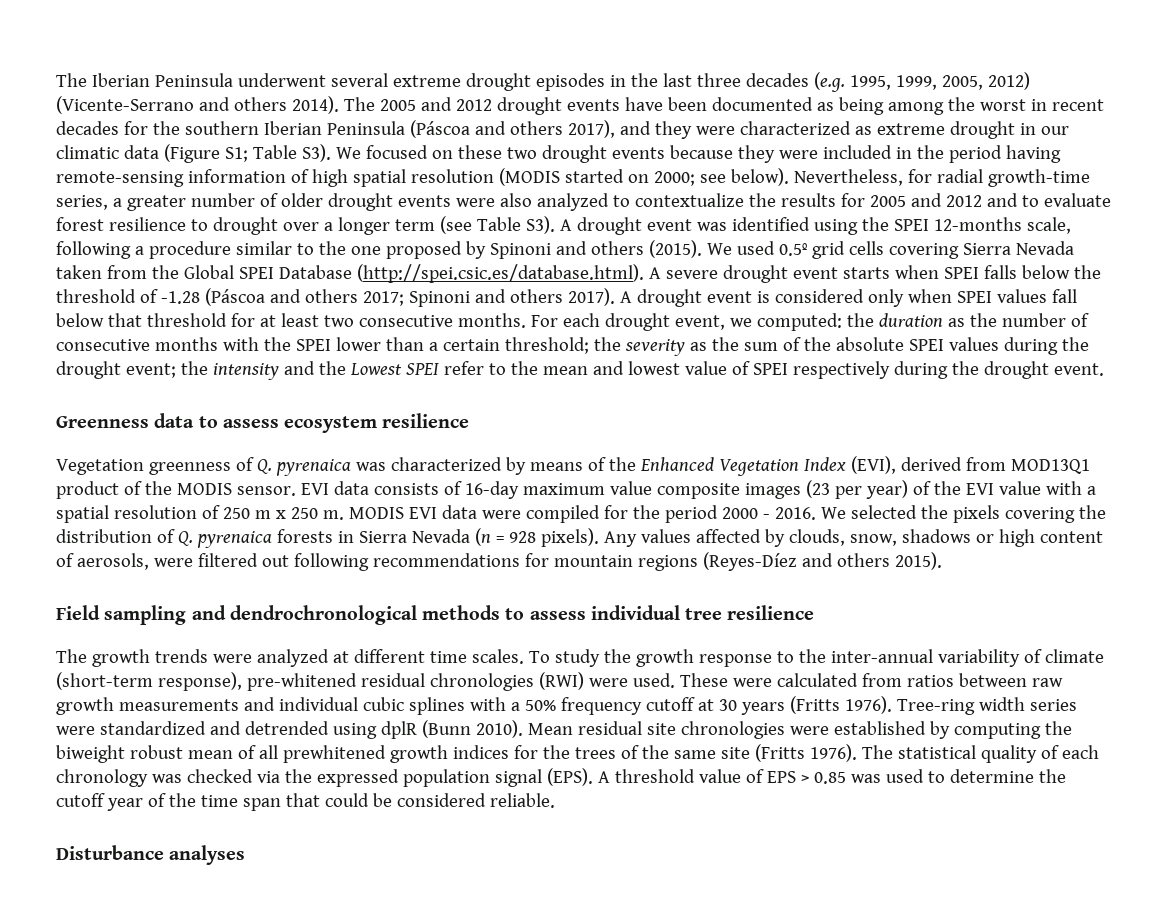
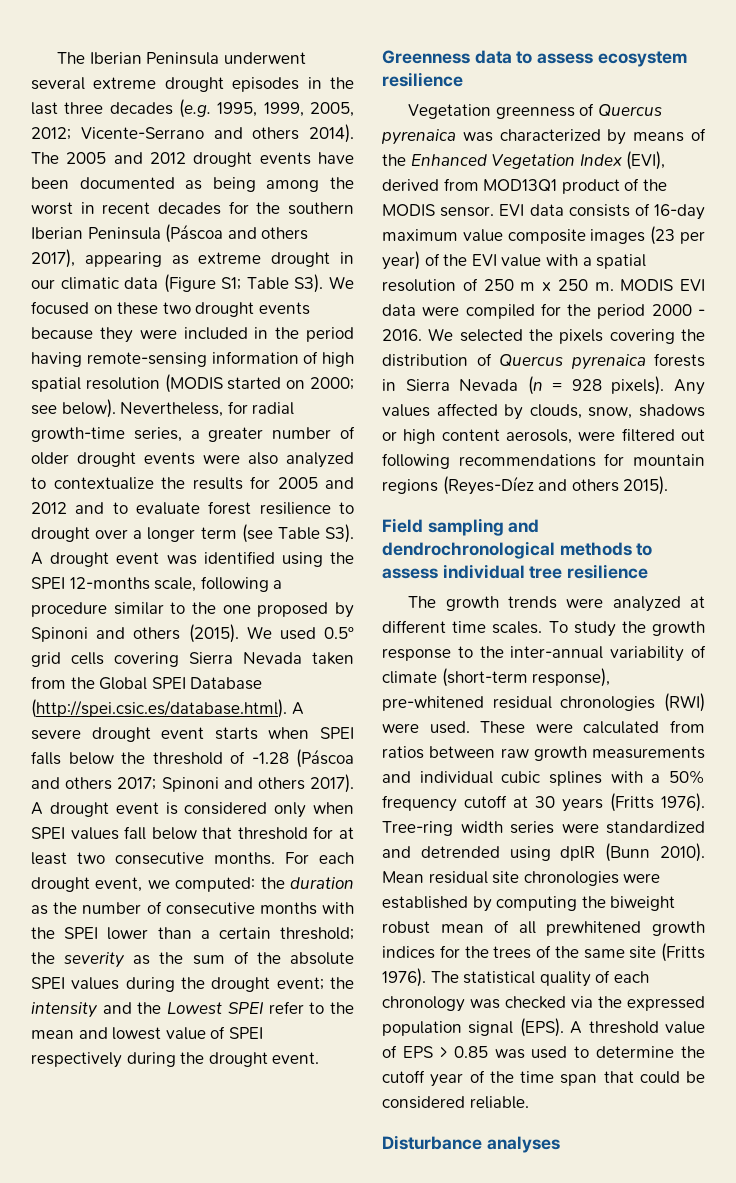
- The Iberian Peninsula underwent several extreme drought episodes in the last three decades (e.g. 1995, 1999, 2005, 2012) (Vicente-Serrano and others 2014).
+ The Iberian Peninsula underwent several extreme drought episodes in the last three decades (e.g. 1995, 1999, 2005, 2012; Vicente-Serrano and others 2014).
- The 2005 and 2012 drought events have been documented as being among the worst in recent decades for the southern Iberian Peninsula (Páscoa and others 2017), and they were characterized as extreme drought in our climatic data (Figure S1;
+ The 2005 and 2012 drought events have been documented as being among the worst in recent decades for the southern Iberian Peninsula (Páscoa and others 2017), appearing as extreme drought in our climatic data (Figure S1;
- Vegetation greenness of Q. pyrenaica was characterized by means of the Enhanced Vegetation Index (EVI), derived from MOD13Q1 product of the MODIS sensor.
+ Vegetation greenness of Quercus pyrenaica was characterized by means of the Enhanced Vegetation Index (EVI), derived from MOD13Q1 product of the MODIS sensor.
- We selected the pixels covering the distribution of Q. pyrenaica forests in Sierra Nevada (n = 928 pixels).
+ We selected the pixels covering the distribution of Quercus pyrenaica forests in Sierra Nevada (n = 928 pixels).
- Any values affected by clouds, snow, shadows or high content of aerosols, were filtered out following recommendations for mountain regions (Reyes-Díez and others 2015).
+ Any values affected by clouds, snow, shadows or high content aerosols, were filtered out following recommendations for mountain regions (Reyes-Díez and others 2015).

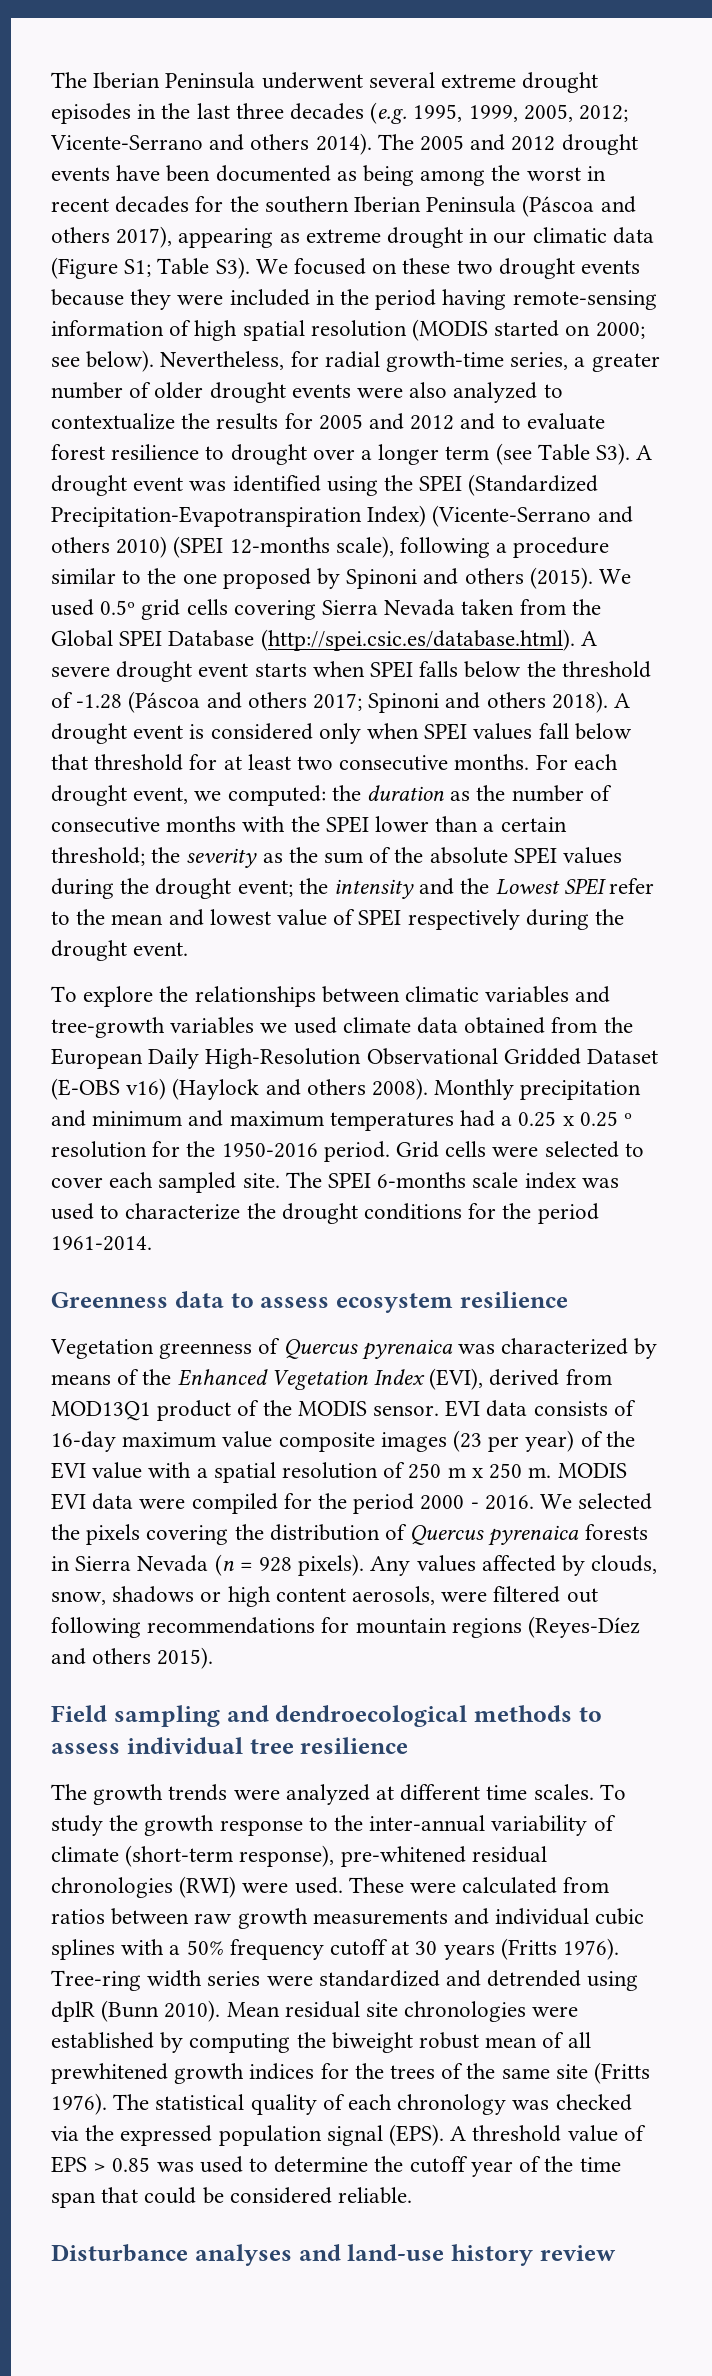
- Nevertheless, for radial growth-time series, a greater number of older drought events were also analyzed to contextualize the results for 2005 and 2012 and to evaluate forest resilience to drought over a longer term (see Table S3). A drought event was identified using the SPEI 12-months scale, following a procedure similar to the one proposed by Spinoni and others (2015).
+ Nevertheless, for radial growth-time series, a greater number of older drought events were also analyzed to contextualize the results for 2005 and 2012 and to evaluate forest resilience to drought over a longer term (see Table S3). A drought event was identified using the SPEI (Standardized Precipitation-Evapotranspiration Index) (Vicente-Serrano and others 2010) (SPEI 12-months scale), following a procedure similar to the one proposed by Spinoni and others (2015).
- We used 0.5º grid cells covering Sierra Nevada taken from the Global SPEI Database (http://spei.csic.es/database.html). A severe drought event starts when SPEI falls below the threshold of -1.28 (Páscoa and others 2017; Spinoni and others 2017).
+ We used 0.5º grid cells covering Sierra Nevada taken from the Global SPEI Database (http://spei.csic.es/database.html). A severe drought event starts when SPEI falls below the threshold of -1.28 (Páscoa and others 2017; Spinoni and others 2018).
+ To explore the relationships between climatic variables and tree-growth variables we used climate data obtained from the European Daily High-Resolution Observational Gridded Dataset (E-OBS v16) (Haylock and others 2008). Monthly precipitation and minimum and maximum temperatures had a 0.25 x 0.25 º resolution for the 1950-2016 period. Grid cells were selected to cover each sampled site. The SPEI 6-months scale index was used to characterize the drought conditions for the period 1961-2014.
- Field sampling and dendrochronological methods to assess individual tree resilience
+ Field sampling and dendroecological methods to assess individual tree resilience
- Disturbance analyses
+ Disturbance analyses and land-use history review

